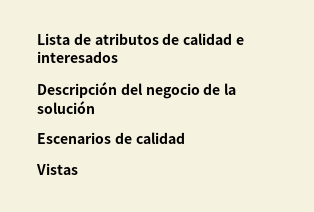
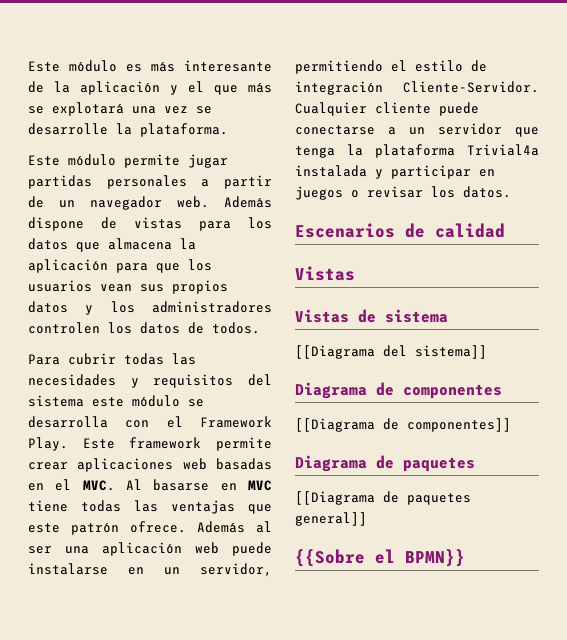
- Lista de atributos de calidad e interesados
- Descripción del negocio de la solución
+ Este módulo es más interesante de la aplicación y el que más se explotará una vez se desarrolle la plataforma.
+ Este módulo permite jugar partidas personales a partir de un navegador web. Además dispone de vistas para los datos que almacena la aplicación para que los usuarios vean sus propios datos y los administradores controlen los datos de todos.
+ Para cubrir todas las necesidades y requisitos del sistema este módulo se desarrolla con el Framework Play. Este framework permite crear aplicaciones web basadas en el MVC. Al basarse en MVC tiene todas las ventajas que este patrón ofrece. Además al ser una aplicación web puede instalarse en un servidor, permitiendo el estilo de integración Cliente-Servidor. Cualquier cliente puede conectarse a un servidor que tenga la plataforma Trivial4a instalada y participar en juegos o revisar los datos.
  Escenarios de calidad
  Vistas
+ Vistas de sistema
+ [[Diagrama del sistema]]
+ Diagrama de componentes
+ [[Diagrama de componentes]]
+ Diagrama de paquetes
+ [[Diagrama de paquetes general]]
+ {{Sobre el BPMN}}

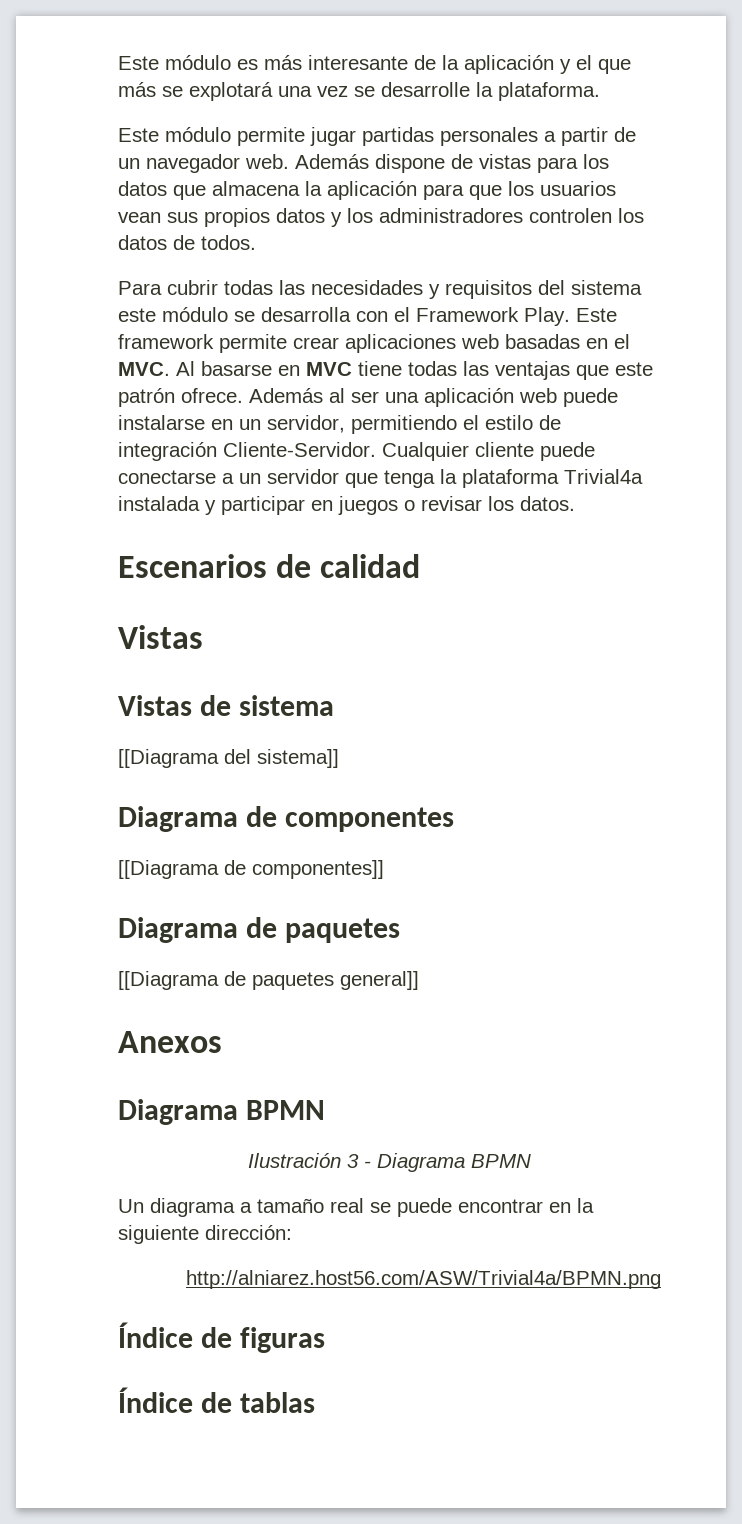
- {{Sobre el BPMN}}
+ Anexos
+ Diagrama BPMN
+ Ilustración 3 - Diagrama BPMN
+ Un diagrama a tamaño real se puede encontrar en la siguiente dirección:
+ http://alniarez.host56.com/ASW/Trivial4a/BPMN.png
+ Índice de figuras
+ Índice de tablas

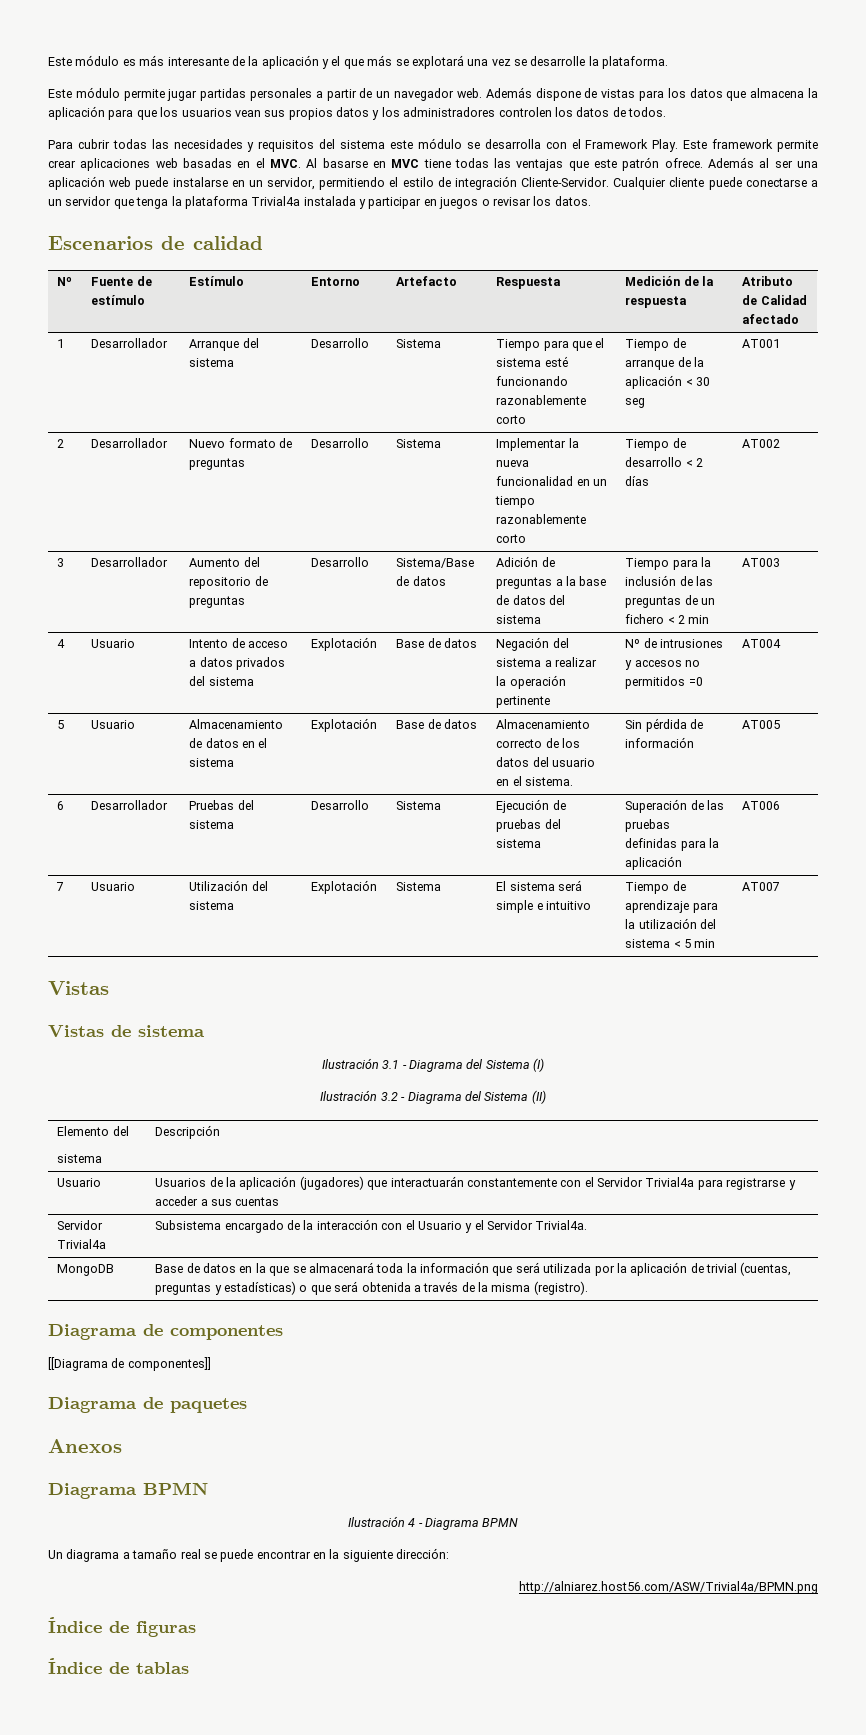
  Escenarios de calidad
+ Nº | Fuente de estímulo | Estímulo | Entorno | Artefacto | Respuesta | Medición de la respuesta | Atributo de Calidad afectado
+ 1 | Desarrollador | Arranque del sistema | Desarrollo | Sistema | Tiempo para que el sistema esté funcionando razonablemente corto | Tiempo de arranque de la aplicación < 30 seg | AT001
+ 2 | Desarrollador | Nuevo formato de preguntas | Desarrollo | Sistema | Implementar la nueva funcionalidad en un tiempo razonablemente corto | Tiempo de desarrollo < 2 días | AT002
+ 3 | Desarrollador | Aumento del repositorio de preguntas | Desarrollo | Sistema/Base de datos | Adición de preguntas a la base de datos del sistema | Tiempo para la inclusión de las preguntas de un fichero < 2 min | AT003
+ 4 | Usuario | Intento de acceso a datos privados del sistema | Explotación | Base de datos | Negación del sistema a realizar la operación pertinente | Nº de intrusiones y accesos no permitidos =0 | AT004
+ 5 | Usuario | Almacenamiento de datos en el sistema | Explotación | Base de datos | Almacenamiento correcto de los datos del usuario en el sistema. | Sin pérdida de información | AT005
+ 6 | Desarrollador | Pruebas del sistema | Desarrollo | Sistema | Ejecución de pruebas del sistema | Superación de las pruebas definidas para la aplicación | AT006
+ 7 | Usuario | Utilización del sistema | Explotación | Sistema | El sistema será simple e intuitivo | Tiempo de aprendizaje para la utilización del sistema < 5 min | AT007
  Vistas
  Vistas de sistema
- [[Diagrama del sistema]]
+ Ilustración 3.1 - Diagrama del Sistema (I)
+ Ilustración 3.2 - Diagrama del Sistema (II)
+ Elemento del
+ sistema | Descripción
+ Usuario | Usuarios de la aplicación (jugadores) que interactuarán constantemente con el Servidor Trivial4a para registrarse y acceder a sus cuentas
+ Servidor Trivial4a | Subsistema encargado de la interacción con el Usuario y el Servidor Trivial4a.
+ MongoDB | Base de datos en la que se almacenará toda la información que será utilizada por la aplicación de trivial (cuentas, preguntas y estadísticas) o que será obtenida a través de la misma (registro).
- [[Diagrama de paquetes general]]
- Ilustración 3 - Diagrama BPMN
+ Ilustración 4 - Diagrama BPMN

